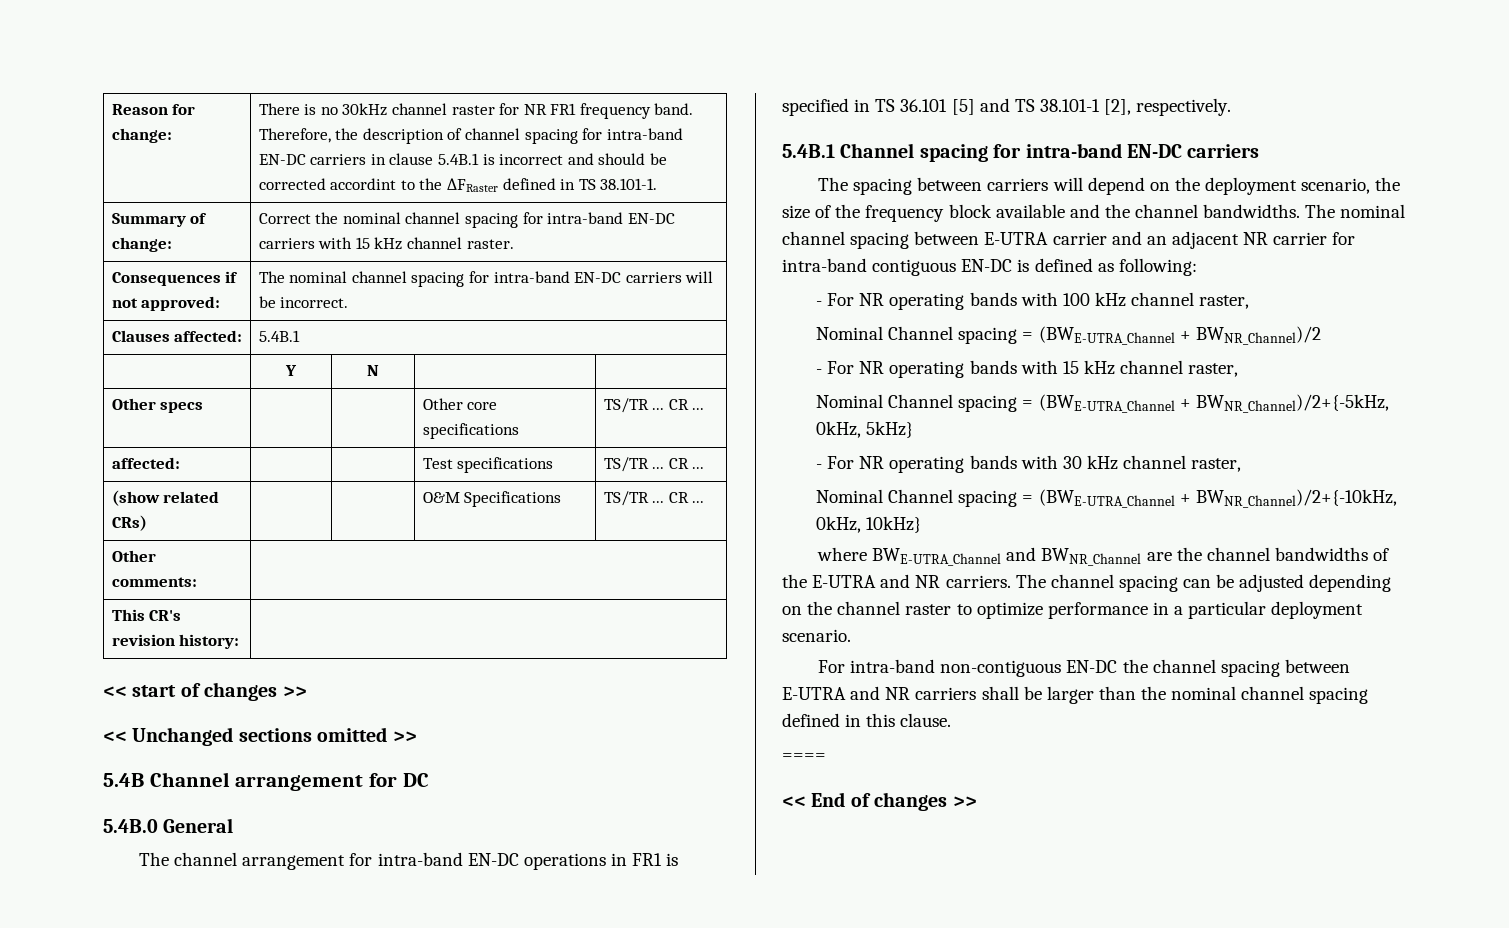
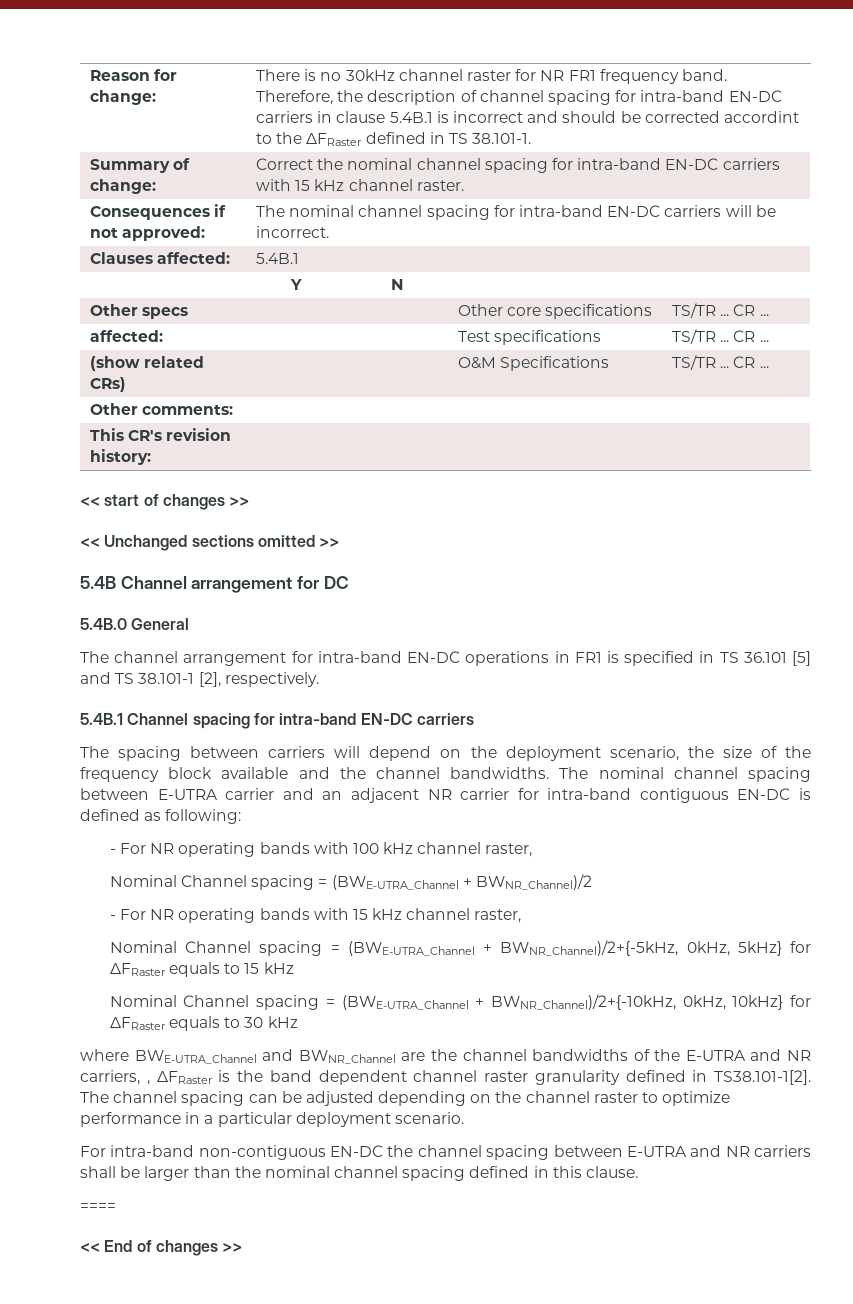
- Nominal Channel spacing = (BWE-UTRA_Channel + BWNR_Channel)/2+{-5kHz, 0kHz, 5kHz}
- - For NR operating bands with 30 kHz channel raster,
+ Nominal Channel spacing = (BWE-UTRA_Channel + BWNR_Channel)/2+{-5kHz, 0kHz, 5kHz} for ∆FRaster equals to 15 kHz
- Nominal Channel spacing = (BWE-UTRA_Channel + BWNR_Channel)/2+{-10kHz, 0kHz, 10kHz}
+ Nominal Channel spacing = (BWE-UTRA_Channel + BWNR_Channel)/2+{-10kHz, 0kHz, 10kHz} for ∆FRaster equals to 30 kHz
- where BWE-UTRA_Channel and BWNR_Channel are the channel bandwidths of the E-UTRA and NR carriers. The channel spacing can be adjusted depending on the channel raster to optimize performance in a particular deployment scenario.
+ where BWE-UTRA_Channel and BWNR_Channel are the channel bandwidths of the E-UTRA and NR carriers, , ∆FRaster is the band dependent channel raster granularity defined in TS38.101-1[2]. The channel spacing can be adjusted depending on the channel raster to optimize performance in a particular deployment scenario.

